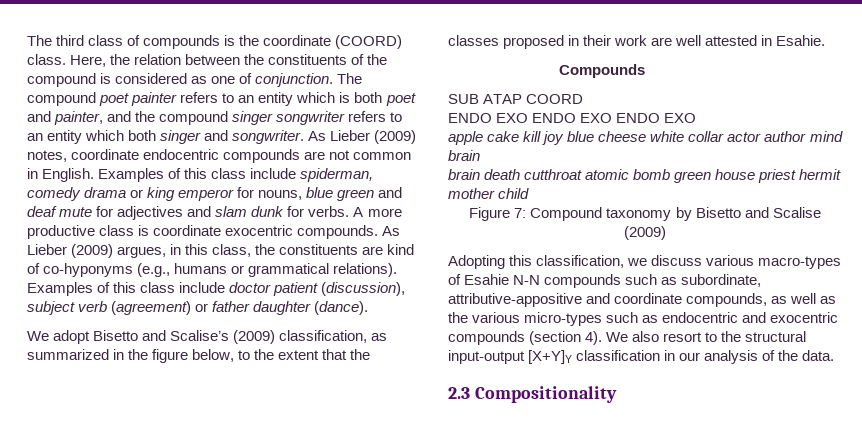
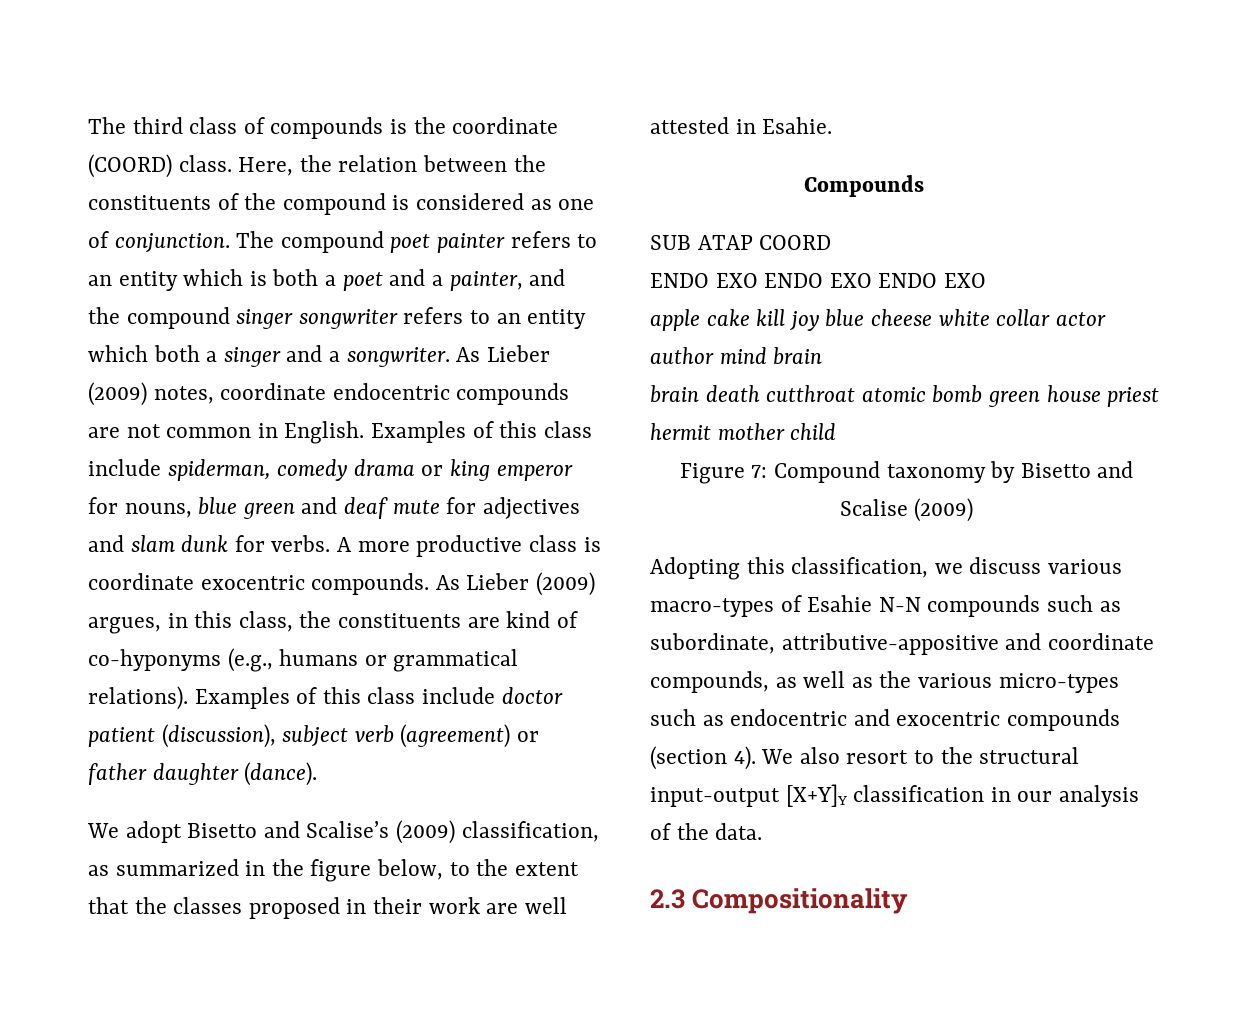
- The compound poet painter refers to an entity which is both poet and painter, and the compound singer songwriter refers to an entity which both singer and songwriter.
+ The compound poet painter refers to an entity which is both a poet and a painter, and the compound singer songwriter refers to an entity which both a singer and a songwriter.

